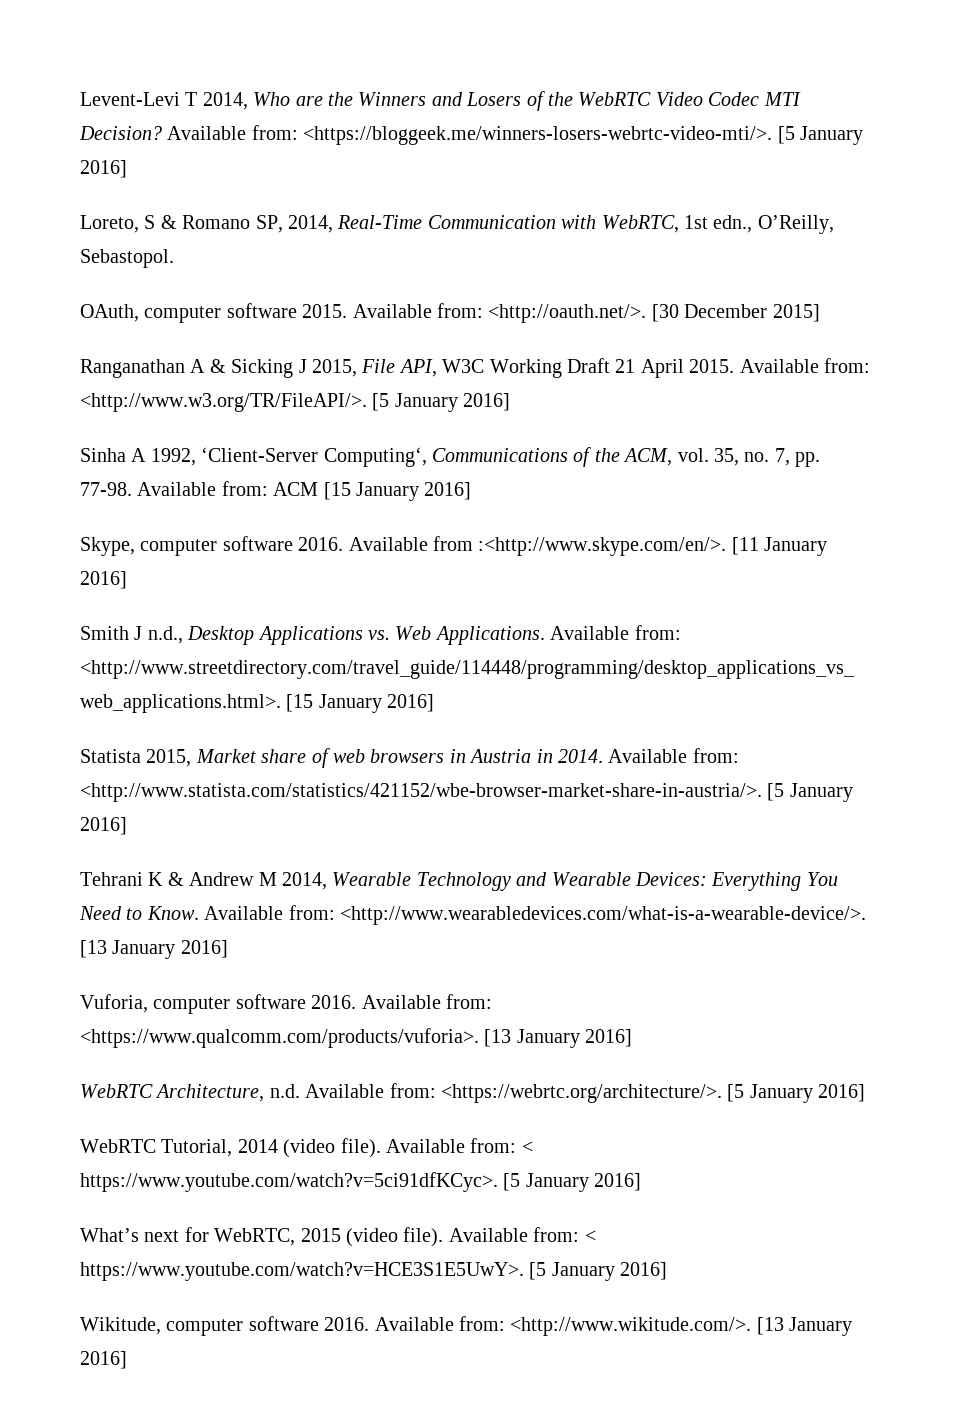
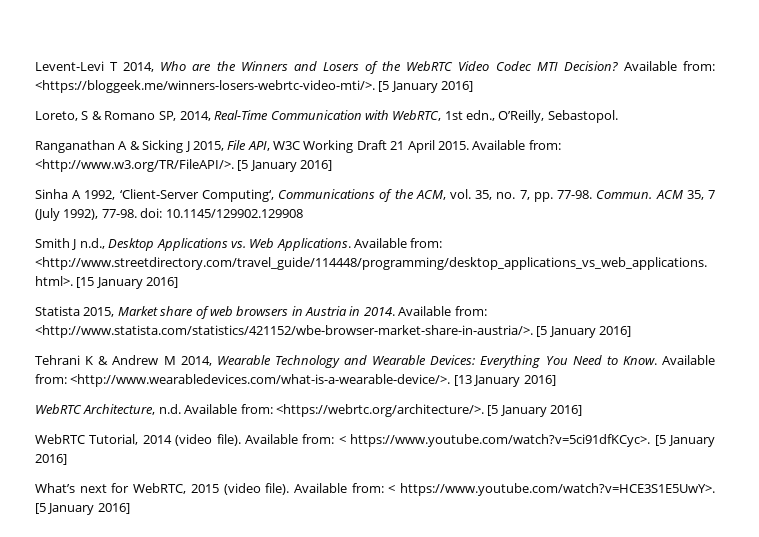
- OAuth, computer software 2015. Available from: <http://oauth.net/>. [30 December 2015]
- Available from: ACM [15 January 2016]
- Skype, computer software 2016. Available from :<http://www.skype.com/en/>. [11 January 2016]
+ Commun. ACM 35, 7 (July 1992), 77-98. doi: 10.1145/129902.129908
- Vuforia, computer software 2016. Available from: <https://www.qualcomm.com/products/vuforia>. [13 January 2016]
- Wikitude, computer software 2016. Available from: <http://www.wikitude.com/>. [13 January 2016]

